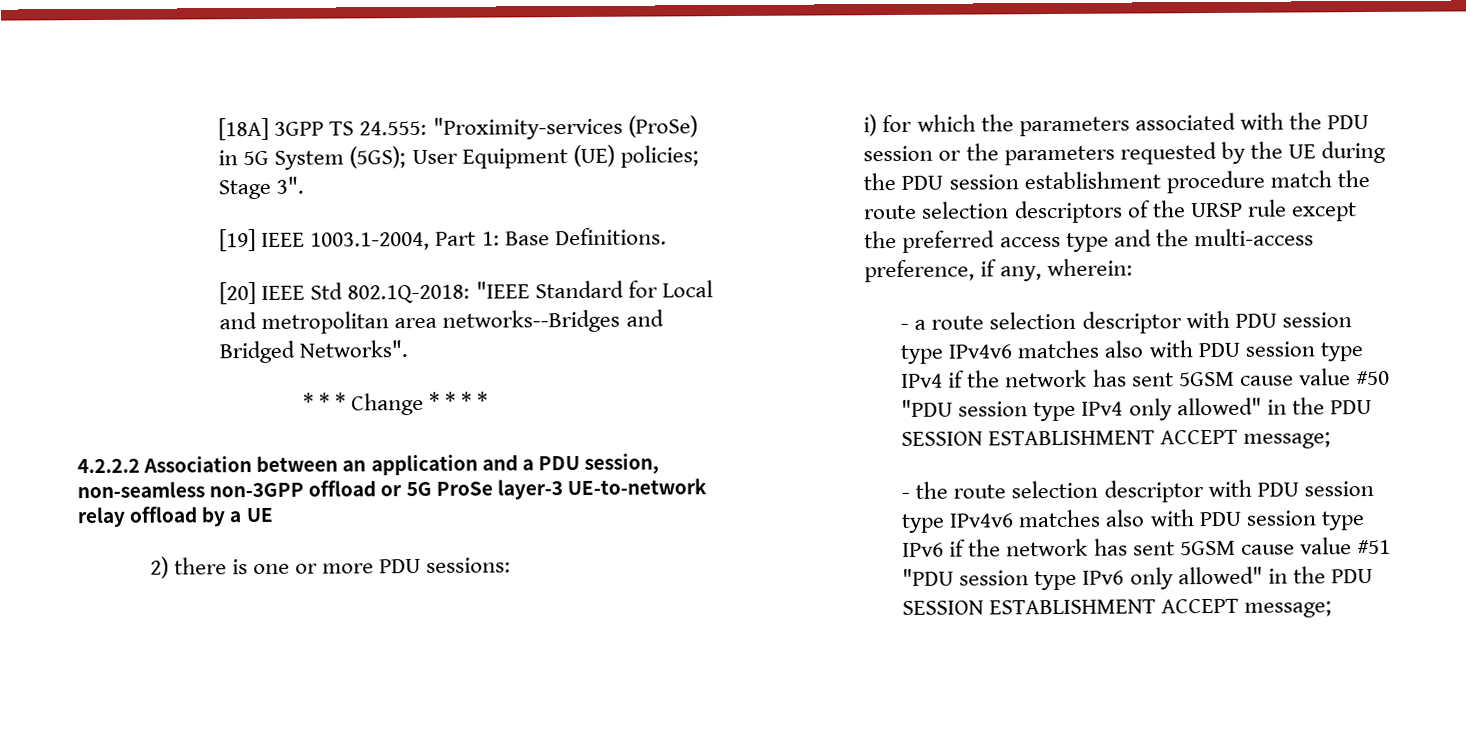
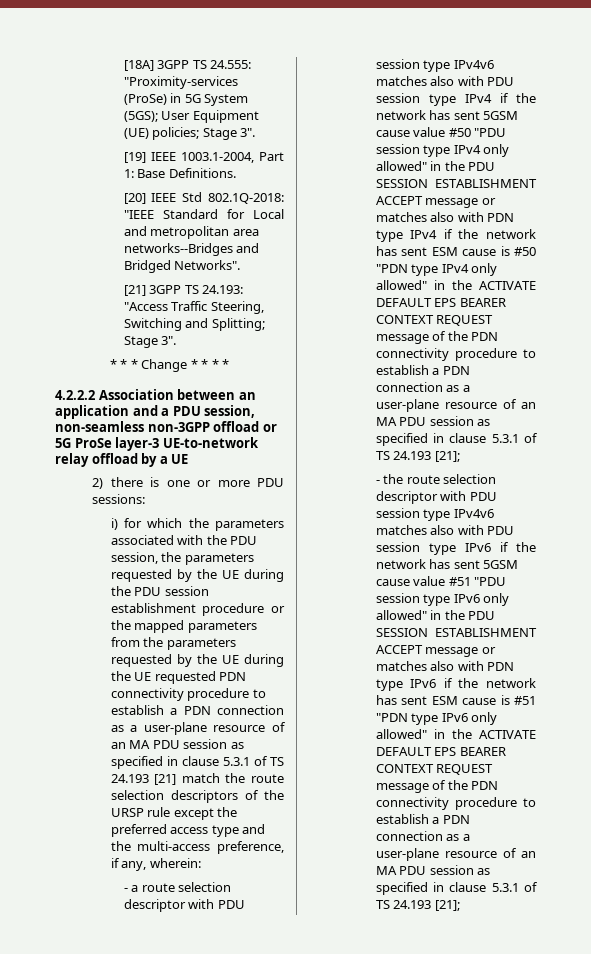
+ [21] 3GPP TS 24.193: "Access Traffic Steering, Switching and Splitting; Stage 3".
- i) for which the parameters associated with the PDU session or the parameters requested by the UE during the PDU session establishment procedure match the route selection descriptors of the URSP rule except the preferred access type and the multi-access preference, if any, wherein:
+ i) for which the parameters associated with the PDU session, the parameters requested by the UE during the PDU session establishment procedure or the mapped parameters from the parameters requested by the UE during the UE requested PDN connectivity procedure to establish a PDN connection as a user-plane resource of an MA PDU session as specified in clause 5.3.1 of TS 24.193 [21] match the route selection descriptors of the URSP rule except the preferred access type and the multi-access preference, if any, wherein:
- - a route selection descriptor with PDU session type IPv4v6 matches also with PDU session type IPv4 if the network has sent 5GSM cause value #50 "PDU session type IPv4 only allowed" in the PDU SESSION ESTABLISHMENT ACCEPT message;
+ - a route selection descriptor with PDU session type IPv4v6 matches also with PDU session type IPv4 if the network has sent 5GSM cause value #50 "PDU session type IPv4 only allowed" in the PDU SESSION ESTABLISHMENT ACCEPT message or matches also with PDN type IPv4 if the network has sent ESM cause is #50 "PDN type IPv4 only allowed" in the ACTIVATE DEFAULT EPS BEARER CONTEXT REQUEST message of the PDN connectivity procedure to establish a PDN connection as a user-plane resource of an MA PDU session as specified in clause 5.3.1 of TS 24.193 [21];
- - the route selection descriptor with PDU session type IPv4v6 matches also with PDU session type IPv6 if the network has sent 5GSM cause value #51 "PDU session type IPv6 only allowed" in the PDU SESSION ESTABLISHMENT ACCEPT message;
+ - the route selection descriptor with PDU session type IPv4v6 matches also with PDU session type IPv6 if the network has sent 5GSM cause value #51 "PDU session type IPv6 only allowed" in the PDU SESSION ESTABLISHMENT ACCEPT message or matches also with PDN type IPv6 if the network has sent ESM cause is #51 "PDN type IPv6 only allowed" in the ACTIVATE DEFAULT EPS BEARER CONTEXT REQUEST message of the PDN connectivity procedure to establish a PDN connection as a user-plane resource of an MA PDU session as specified in clause 5.3.1 of TS 24.193 [21];

